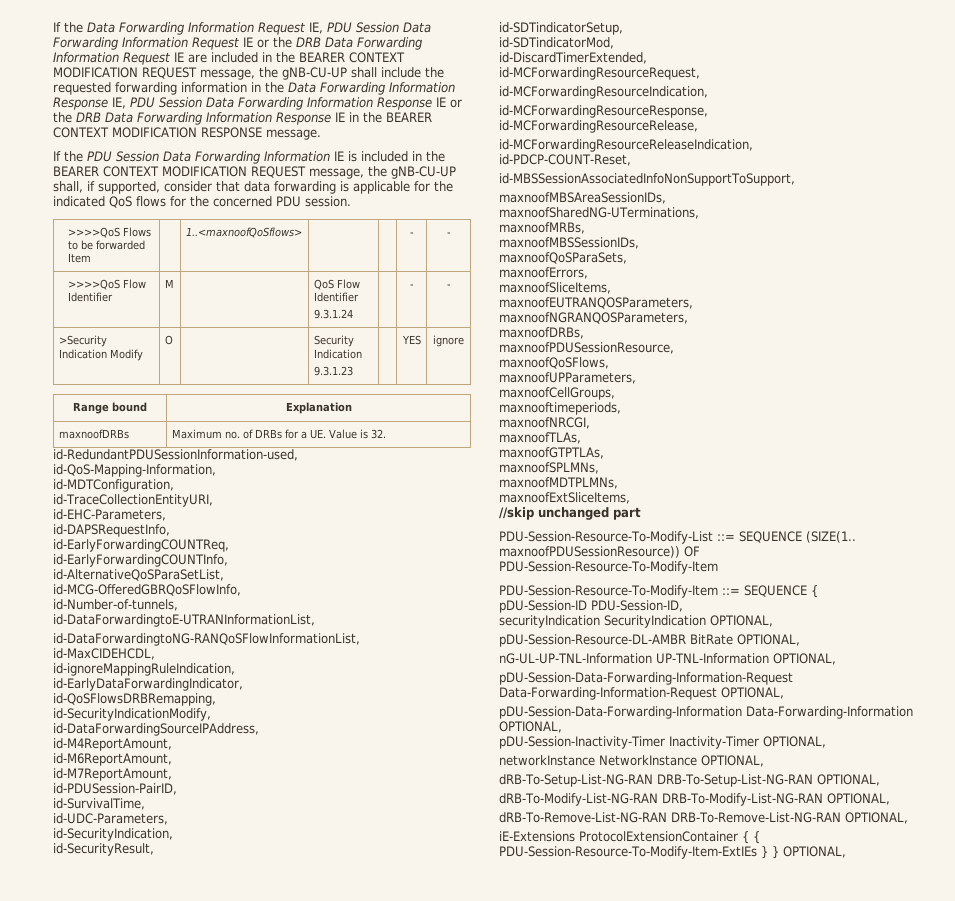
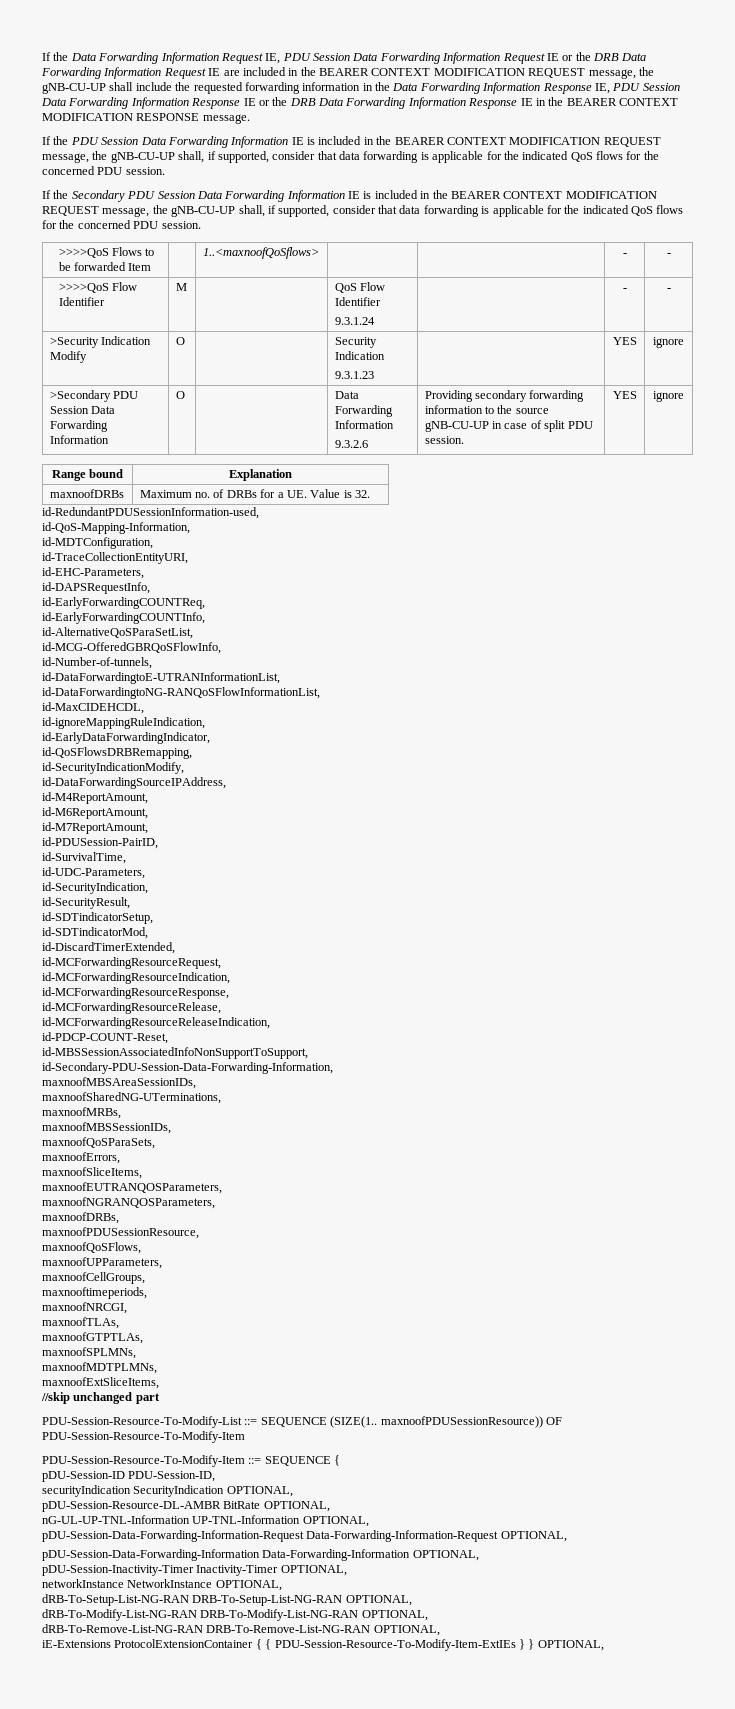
+ If the Secondary PDU Session Data Forwarding Information IE is included in the BEARER CONTEXT MODIFICATION REQUEST message, the gNB-CU-UP shall, if supported, consider that data forwarding is applicable for the indicated QoS flows for the concerned PDU session.
+ >Secondary PDU Session Data Forwarding Information | O | | Data Forwarding Information
+ 9.3.2.6 | Providing secondary forwarding information to the source gNB-CU-UP in case of split PDU session. | YES | ignore
+ id-Secondary-PDU-Session-Data-Forwarding-Information,

